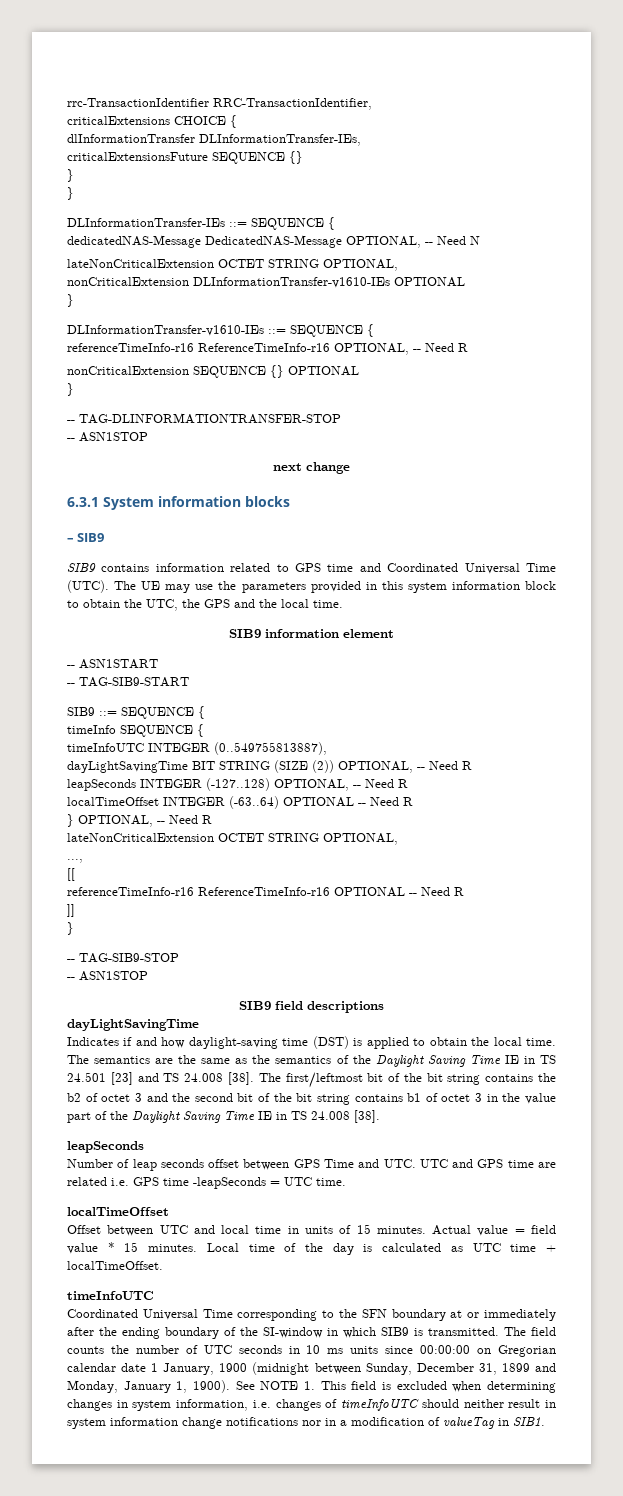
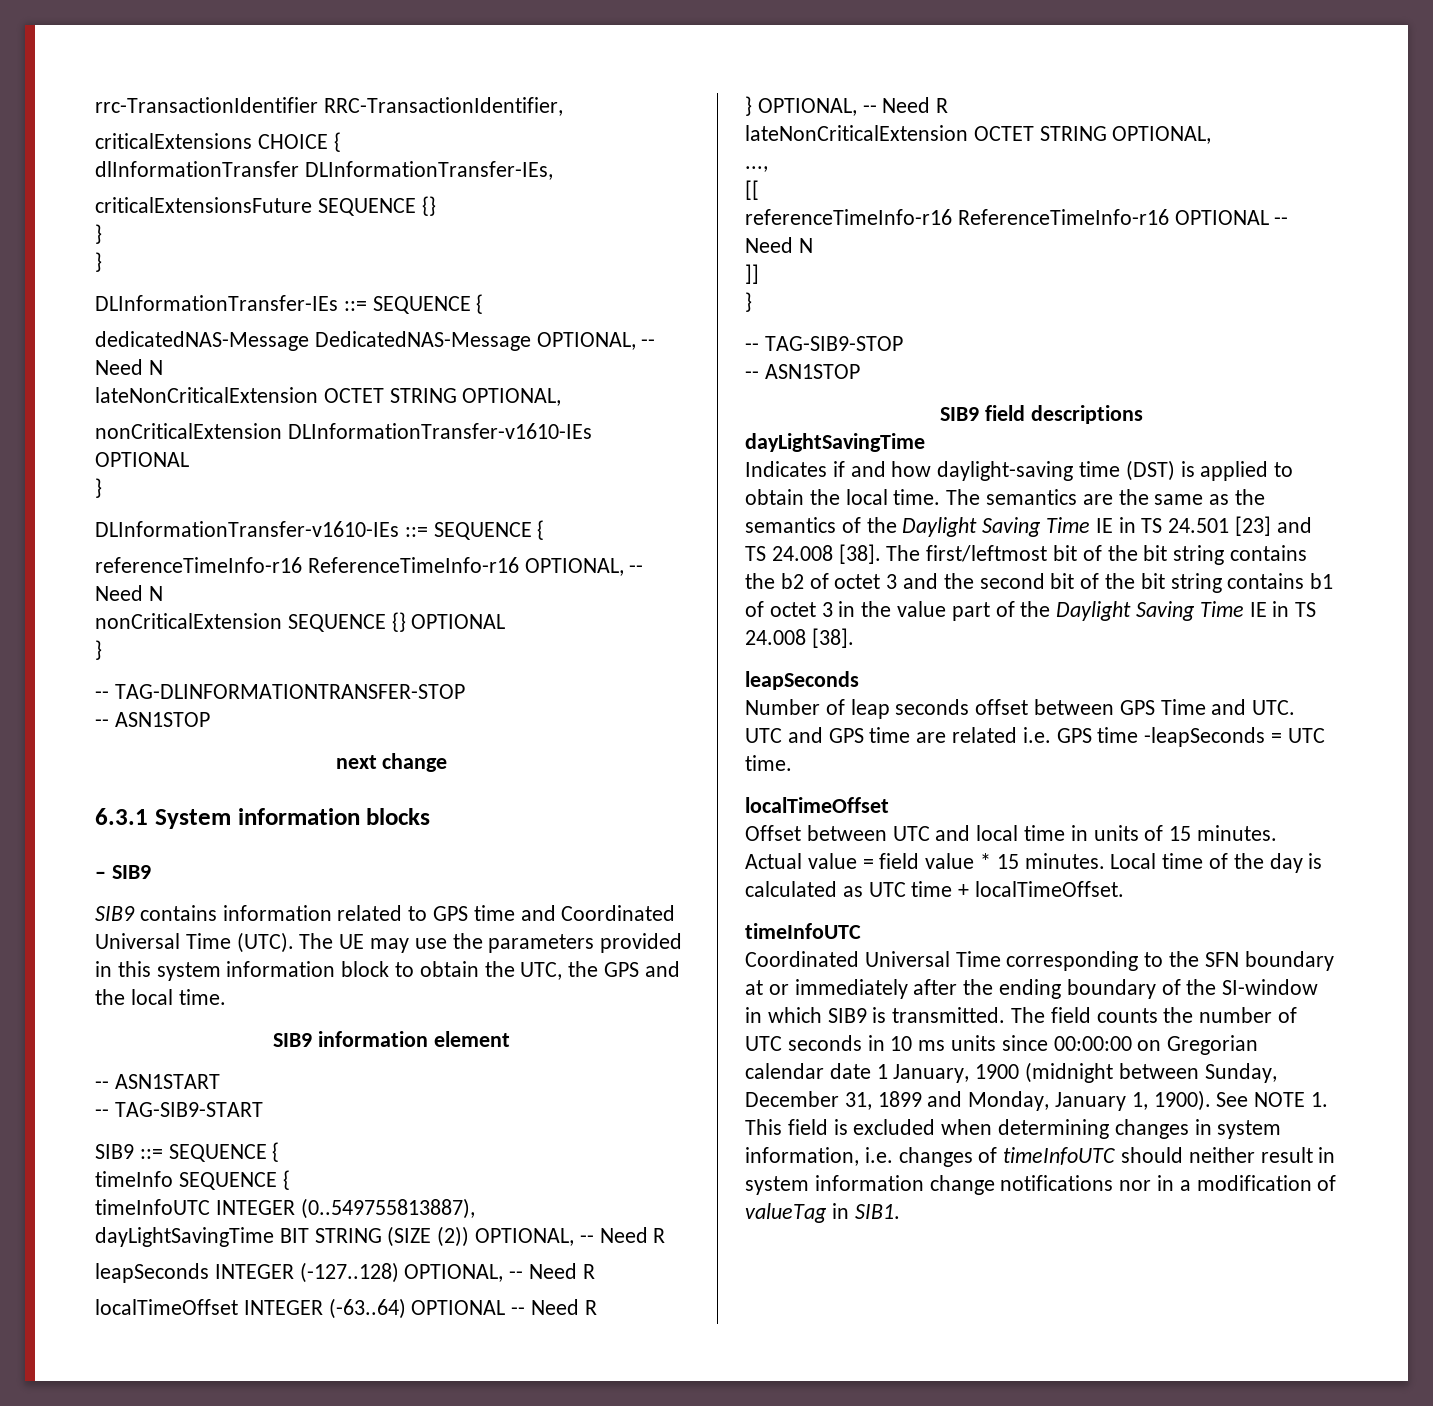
- referenceTimeInfo-r16 ReferenceTimeInfo-r16 OPTIONAL, -- Need R
+ referenceTimeInfo-r16 ReferenceTimeInfo-r16 OPTIONAL, -- Need N
- referenceTimeInfo-r16 ReferenceTimeInfo-r16 OPTIONAL -- Need R
+ referenceTimeInfo-r16 ReferenceTimeInfo-r16 OPTIONAL -- Need N

